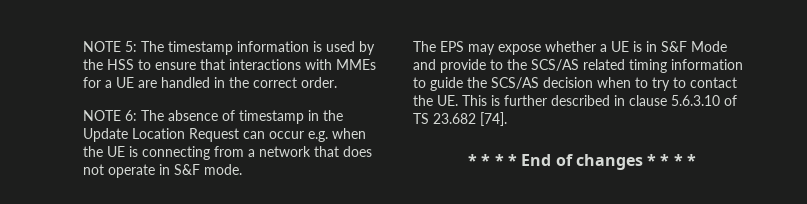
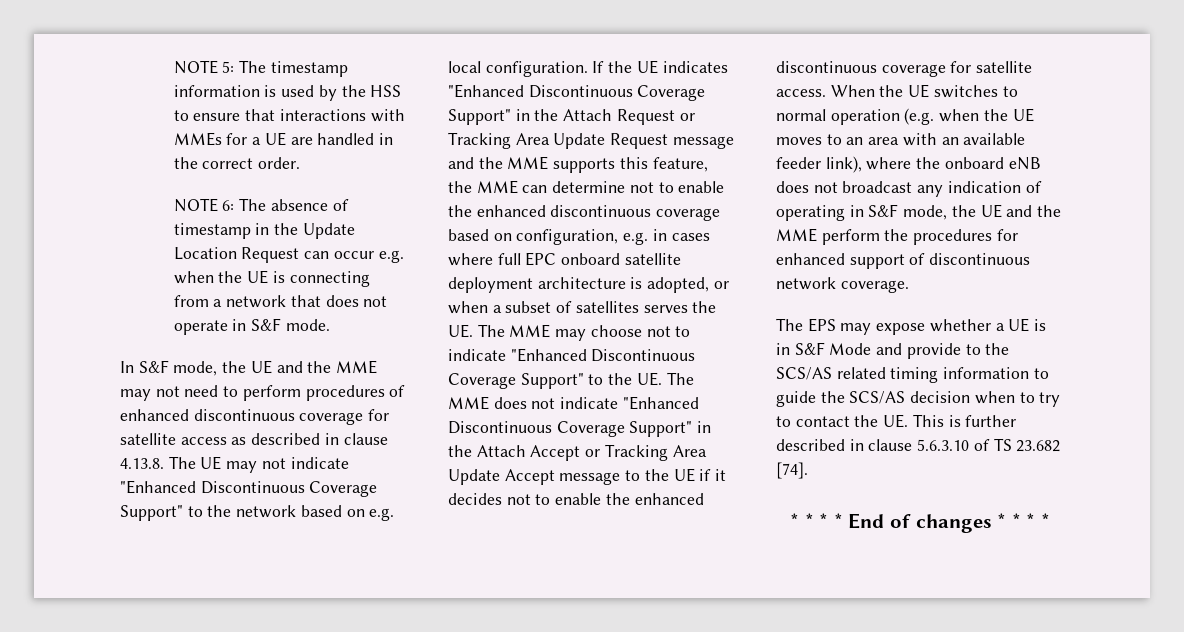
+ In S&F mode, the UE and the MME may not need to perform procedures of enhanced discontinuous coverage for satellite access as described in clause 4.13.8. The UE may not indicate "Enhanced Discontinuous Coverage Support" to the network based on e.g. local configuration. If the UE indicates "Enhanced Discontinuous Coverage Support" in the Attach Request or Tracking Area Update Request message and the MME supports this feature, the MME can determine not to enable the enhanced discontinuous coverage based on configuration, e.g. in cases where full EPC onboard satellite deployment architecture is adopted, or when a subset of satellites serves the UE. The MME may choose not to indicate "Enhanced Discontinuous Coverage Support" to the UE. The MME does not indicate "Enhanced Discontinuous Coverage Support" in the Attach Accept or Tracking Area Update Accept message to the UE if it decides not to enable the enhanced discontinuous coverage for satellite access. When the UE switches to normal operation (e.g. when the UE moves to an area with an available feeder link), where the onboard eNB does not broadcast any indication of operating in S&F mode, the UE and the MME perform the procedures for enhanced support of discontinuous network coverage.

